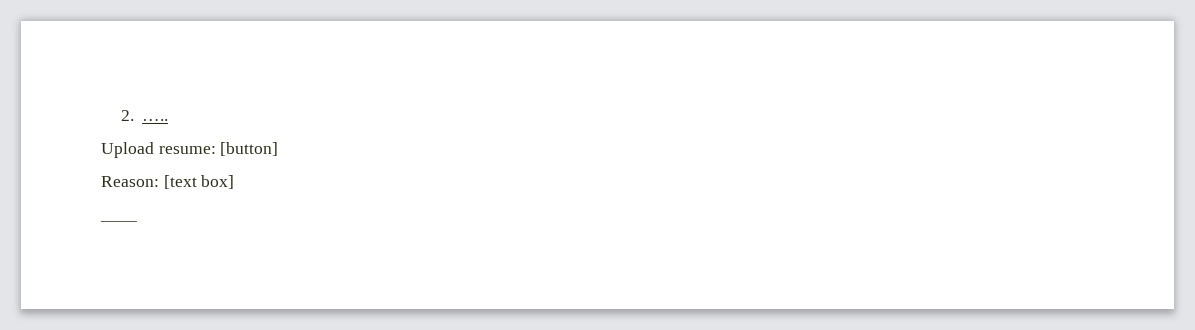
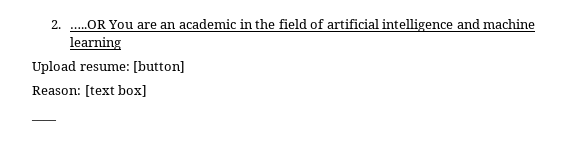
- 2. …..
+ 2. …..OR You are an academic in the field of artificial intelligence and machine learning

